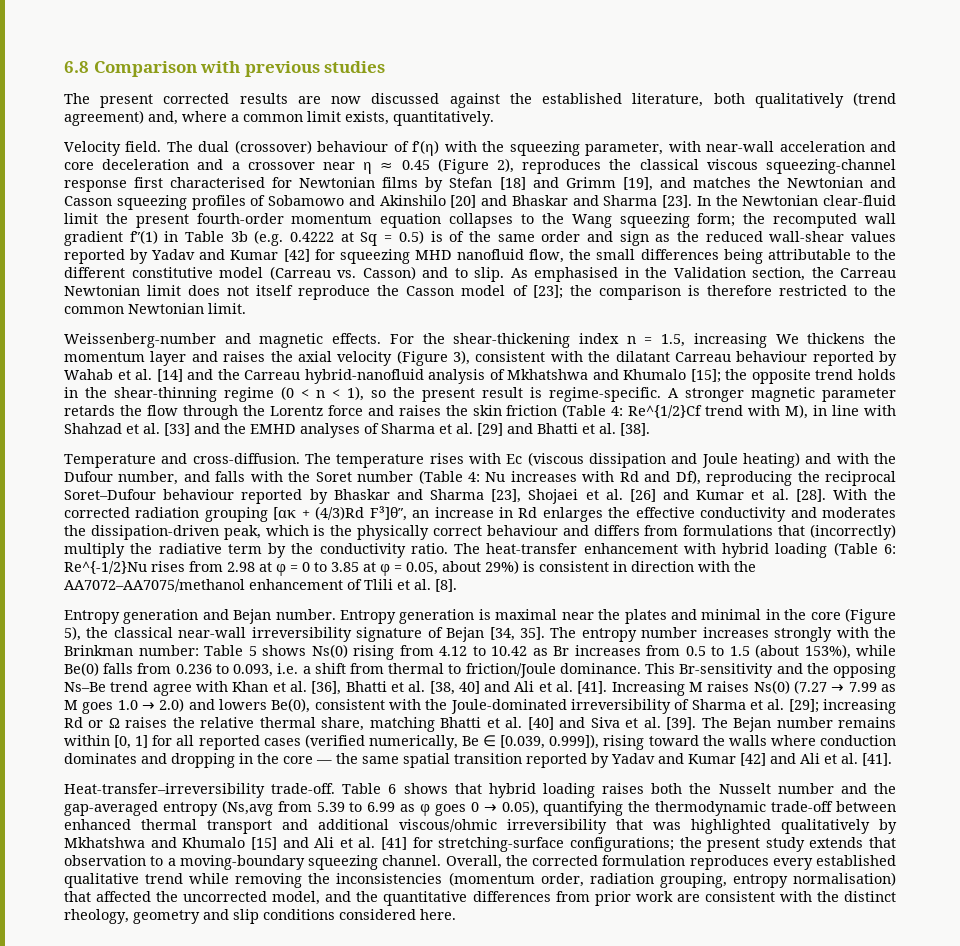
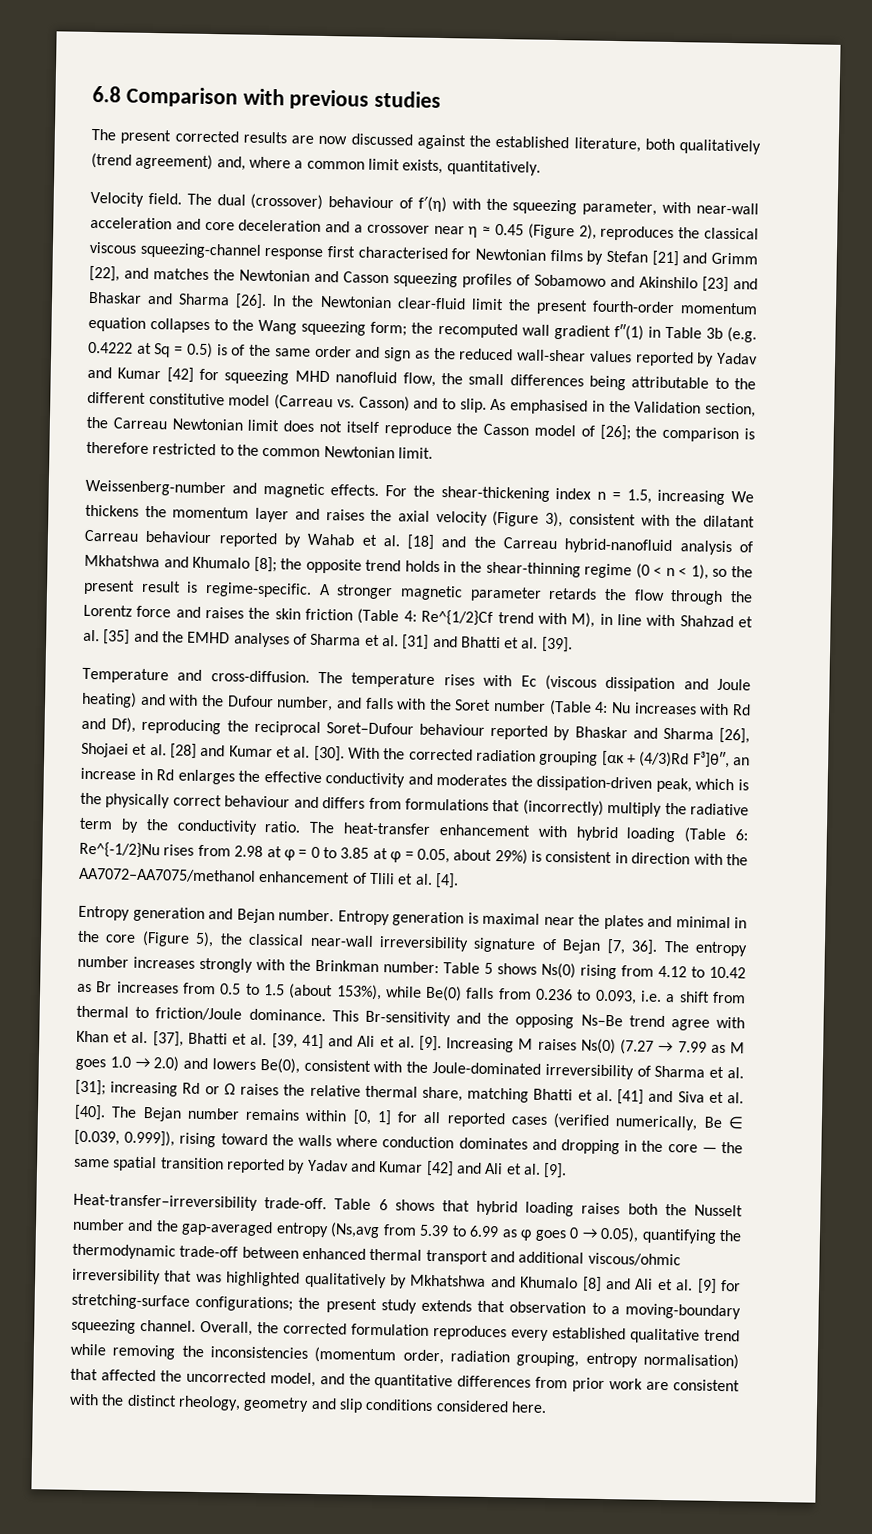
- The dual (crossover) behaviour of f′(η) with the squeezing parameter, with near-wall acceleration and core deceleration and a crossover near η ≈ 0.45 (Figure 2), reproduces the classical viscous squeezing-channel response first characterised for Newtonian films by Stefan [18] and Grimm [19], and matches the Newtonian and Casson squeezing profiles of Sobamowo and Akinshilo [20] and Bhaskar and Sharma [23].
+ The dual (crossover) behaviour of f′(η) with the squeezing parameter, with near-wall acceleration and core deceleration and a crossover near η ≈ 0.45 (Figure 2), reproduces the classical viscous squeezing-channel response first characterised for Newtonian films by Stefan [21] and Grimm [22], and matches the Newtonian and Casson squeezing profiles of Sobamowo and Akinshilo [23] and Bhaskar and Sharma [26].
- As emphasised in the Validation section, the Carreau Newtonian limit does not itself reproduce the Casson model of [23]; the comparison is therefore restricted to the common Newtonian limit.
+ As emphasised in the Validation section, the Carreau Newtonian limit does not itself reproduce the Casson model of [26]; the comparison is therefore restricted to the common Newtonian limit.
- For the shear-thickening index n = 1.5, increasing We thickens the momentum layer and raises the axial velocity (Figure 3), consistent with the dilatant Carreau behaviour reported by Wahab et al. [14] and the Carreau hybrid-nanofluid analysis of Mkhatshwa and Khumalo [15]; the opposite trend holds in the shear-thinning regime (0 < n < 1), so the present result is regime-specific.
+ For the shear-thickening index n = 1.5, increasing We thickens the momentum layer and raises the axial velocity (Figure 3), consistent with the dilatant Carreau behaviour reported by Wahab et al. [18] and the Carreau hybrid-nanofluid analysis of Mkhatshwa and Khumalo [8]; the opposite trend holds in the shear-thinning regime (0 < n < 1), so the present result is regime-specific.
- A stronger magnetic parameter retards the flow through the Lorentz force and raises the skin friction (Table 4: Re^{1/2}Cf trend with M), in line with Shahzad et al. [33] and the EMHD analyses of Sharma et al. [29] and Bhatti et al. [38].
+ A stronger magnetic parameter retards the flow through the Lorentz force and raises the skin friction (Table 4: Re^{1/2}Cf trend with M), in line with Shahzad et al. [35] and the EMHD analyses of Sharma et al. [31] and Bhatti et al. [39].
- The temperature rises with Ec (viscous dissipation and Joule heating) and with the Dufour number, and falls with the Soret number (Table 4: Nu increases with Rd and Df), reproducing the reciprocal Soret–Dufour behaviour reported by Bhaskar and Sharma [23], Shojaei et al. [26] and Kumar et al. [28].
+ The temperature rises with Ec (viscous dissipation and Joule heating) and with the Dufour number, and falls with the Soret number (Table 4: Nu increases with Rd and Df), reproducing the reciprocal Soret–Dufour behaviour reported by Bhaskar and Sharma [26], Shojaei et al. [28] and Kumar et al. [30].
- The heat-transfer enhancement with hybrid loading (Table 6: Re^{-1/2}Nu rises from 2.98 at φ = 0 to 3.85 at φ = 0.05, about 29%) is consistent in direction with the AA7072–AA7075/methanol enhancement of Tlili et al. [8].
+ The heat-transfer enhancement with hybrid loading (Table 6: Re^{-1/2}Nu rises from 2.98 at φ = 0 to 3.85 at φ = 0.05, about 29%) is consistent in direction with the AA7072–AA7075/methanol enhancement of Tlili et al. [4].
- Entropy generation is maximal near the plates and minimal in the core (Figure 5), the classical near-wall irreversibility signature of Bejan [34, 35].
+ Entropy generation is maximal near the plates and minimal in the core (Figure 5), the classical near-wall irreversibility signature of Bejan [7, 36].
- This Br-sensitivity and the opposing Ns–Be trend agree with Khan et al. [36], Bhatti et al. [38, 40] and Ali et al. [41].
+ This Br-sensitivity and the opposing Ns–Be trend agree with Khan et al. [37], Bhatti et al. [39, 41] and Ali et al. [9].
- Increasing M raises Ns(0) (7.27 → 7.99 as M goes 1.0 → 2.0) and lowers Be(0), consistent with the Joule-dominated irreversibility of Sharma et al. [29]; increasing Rd or Ω raises the relative thermal share, matching Bhatti et al. [40] and Siva et al. [39].
+ Increasing M raises Ns(0) (7.27 → 7.99 as M goes 1.0 → 2.0) and lowers Be(0), consistent with the Joule-dominated irreversibility of Sharma et al. [31]; increasing Rd or Ω raises the relative thermal share, matching Bhatti et al. [41] and Siva et al. [40].
- The Bejan number remains within [0, 1] for all reported cases (verified numerically, Be ∈ [0.039, 0.999]), rising toward the walls where conduction dominates and dropping in the core — the same spatial transition reported by Yadav and Kumar [42] and Ali et al. [41].
+ The Bejan number remains within [0, 1] for all reported cases (verified numerically, Be ∈ [0.039, 0.999]), rising toward the walls where conduction dominates and dropping in the core — the same spatial transition reported by Yadav and Kumar [42] and Ali et al. [9].
- Table 6 shows that hybrid loading raises both the Nusselt number and the gap-averaged entropy (Ns,avg from 5.39 to 6.99 as φ goes 0 → 0.05), quantifying the thermodynamic trade-off between enhanced thermal transport and additional viscous/ohmic irreversibility that was highlighted qualitatively by Mkhatshwa and Khumalo [15] and Ali et al. [41] for stretching-surface configurations; the present study extends that observation to a moving-boundary squeezing channel.
+ Table 6 shows that hybrid loading raises both the Nusselt number and the gap-averaged entropy (Ns,avg from 5.39 to 6.99 as φ goes 0 → 0.05), quantifying the thermodynamic trade-off between enhanced thermal transport and additional viscous/ohmic irreversibility that was highlighted qualitatively by Mkhatshwa and Khumalo [8] and Ali et al. [9] for stretching-surface configurations; the present study extends that observation to a moving-boundary squeezing channel.

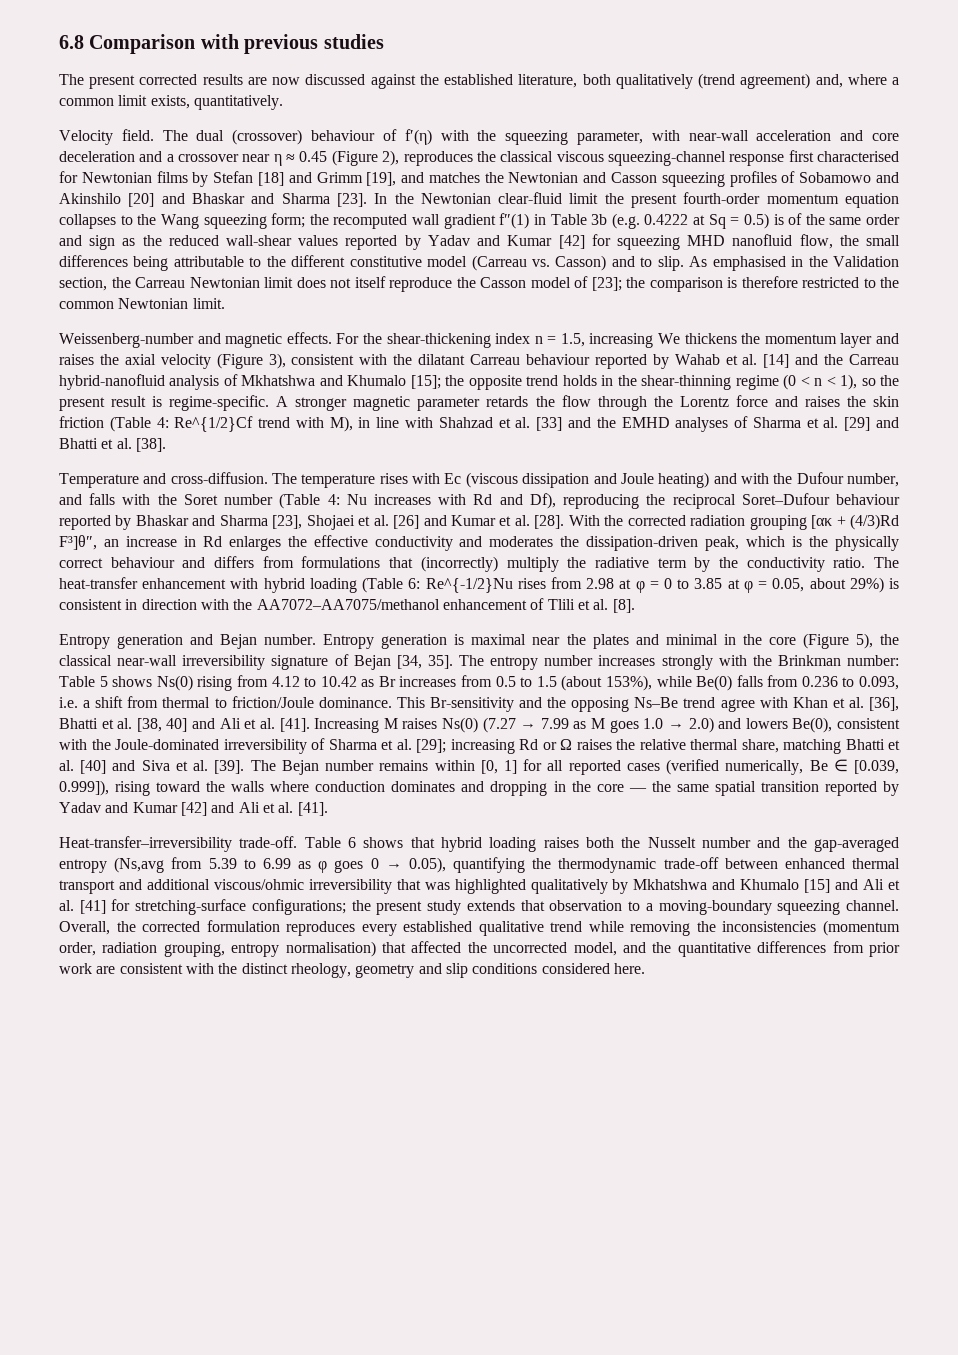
- The dual (crossover) behaviour of f′(η) with the squeezing parameter, with near-wall acceleration and core deceleration and a crossover near η ≈ 0.45 (Figure 2), reproduces the classical viscous squeezing-channel response first characterised for Newtonian films by Stefan [21] and Grimm [22], and matches the Newtonian and Casson squeezing profiles of Sobamowo and Akinshilo [23] and Bhaskar and Sharma [26].
+ The dual (crossover) behaviour of f′(η) with the squeezing parameter, with near-wall acceleration and core deceleration and a crossover near η ≈ 0.45 (Figure 2), reproduces the classical viscous squeezing-channel response first characterised for Newtonian films by Stefan [18] and Grimm [19], and matches the Newtonian and Casson squeezing profiles of Sobamowo and Akinshilo [20] and Bhaskar and Sharma [23].
- As emphasised in the Validation section, the Carreau Newtonian limit does not itself reproduce the Casson model of [26]; the comparison is therefore restricted to the common Newtonian limit.
+ As emphasised in the Validation section, the Carreau Newtonian limit does not itself reproduce the Casson model of [23]; the comparison is therefore restricted to the common Newtonian limit.
- For the shear-thickening index n = 1.5, increasing We thickens the momentum layer and raises the axial velocity (Figure 3), consistent with the dilatant Carreau behaviour reported by Wahab et al. [18] and the Carreau hybrid-nanofluid analysis of Mkhatshwa and Khumalo [8]; the opposite trend holds in the shear-thinning regime (0 < n < 1), so the present result is regime-specific.
+ For the shear-thickening index n = 1.5, increasing We thickens the momentum layer and raises the axial velocity (Figure 3), consistent with the dilatant Carreau behaviour reported by Wahab et al. [14] and the Carreau hybrid-nanofluid analysis of Mkhatshwa and Khumalo [15]; the opposite trend holds in the shear-thinning regime (0 < n < 1), so the present result is regime-specific.
- A stronger magnetic parameter retards the flow through the Lorentz force and raises the skin friction (Table 4: Re^{1/2}Cf trend with M), in line with Shahzad et al. [35] and the EMHD analyses of Sharma et al. [31] and Bhatti et al. [39].
+ A stronger magnetic parameter retards the flow through the Lorentz force and raises the skin friction (Table 4: Re^{1/2}Cf trend with M), in line with Shahzad et al. [33] and the EMHD analyses of Sharma et al. [29] and Bhatti et al. [38].
- The temperature rises with Ec (viscous dissipation and Joule heating) and with the Dufour number, and falls with the Soret number (Table 4: Nu increases with Rd and Df), reproducing the reciprocal Soret–Dufour behaviour reported by Bhaskar and Sharma [26], Shojaei et al. [28] and Kumar et al. [30].
+ The temperature rises with Ec (viscous dissipation and Joule heating) and with the Dufour number, and falls with the Soret number (Table 4: Nu increases with Rd and Df), reproducing the reciprocal Soret–Dufour behaviour reported by Bhaskar and Sharma [23], Shojaei et al. [26] and Kumar et al. [28].
- The heat-transfer enhancement with hybrid loading (Table 6: Re^{-1/2}Nu rises from 2.98 at φ = 0 to 3.85 at φ = 0.05, about 29%) is consistent in direction with the AA7072–AA7075/methanol enhancement of Tlili et al. [4].
+ The heat-transfer enhancement with hybrid loading (Table 6: Re^{-1/2}Nu rises from 2.98 at φ = 0 to 3.85 at φ = 0.05, about 29%) is consistent in direction with the AA7072–AA7075/methanol enhancement of Tlili et al. [8].
- Entropy generation is maximal near the plates and minimal in the core (Figure 5), the classical near-wall irreversibility signature of Bejan [7, 36].
+ Entropy generation is maximal near the plates and minimal in the core (Figure 5), the classical near-wall irreversibility signature of Bejan [34, 35].
- This Br-sensitivity and the opposing Ns–Be trend agree with Khan et al. [37], Bhatti et al. [39, 41] and Ali et al. [9].
+ This Br-sensitivity and the opposing Ns–Be trend agree with Khan et al. [36], Bhatti et al. [38, 40] and Ali et al. [41].
- Increasing M raises Ns(0) (7.27 → 7.99 as M goes 1.0 → 2.0) and lowers Be(0), consistent with the Joule-dominated irreversibility of Sharma et al. [31]; increasing Rd or Ω raises the relative thermal share, matching Bhatti et al. [41] and Siva et al. [40].
+ Increasing M raises Ns(0) (7.27 → 7.99 as M goes 1.0 → 2.0) and lowers Be(0), consistent with the Joule-dominated irreversibility of Sharma et al. [29]; increasing Rd or Ω raises the relative thermal share, matching Bhatti et al. [40] and Siva et al. [39].
- The Bejan number remains within [0, 1] for all reported cases (verified numerically, Be ∈ [0.039, 0.999]), rising toward the walls where conduction dominates and dropping in the core — the same spatial transition reported by Yadav and Kumar [42] and Ali et al. [9].
+ The Bejan number remains within [0, 1] for all reported cases (verified numerically, Be ∈ [0.039, 0.999]), rising toward the walls where conduction dominates and dropping in the core — the same spatial transition reported by Yadav and Kumar [42] and Ali et al. [41].
- Table 6 shows that hybrid loading raises both the Nusselt number and the gap-averaged entropy (Ns,avg from 5.39 to 6.99 as φ goes 0 → 0.05), quantifying the thermodynamic trade-off between enhanced thermal transport and additional viscous/ohmic irreversibility that was highlighted qualitatively by Mkhatshwa and Khumalo [8] and Ali et al. [9] for stretching-surface configurations; the present study extends that observation to a moving-boundary squeezing channel.
+ Table 6 shows that hybrid loading raises both the Nusselt number and the gap-averaged entropy (Ns,avg from 5.39 to 6.99 as φ goes 0 → 0.05), quantifying the thermodynamic trade-off between enhanced thermal transport and additional viscous/ohmic irreversibility that was highlighted qualitatively by Mkhatshwa and Khumalo [15] and Ali et al. [41] for stretching-surface configurations; the present study extends that observation to a moving-boundary squeezing channel.

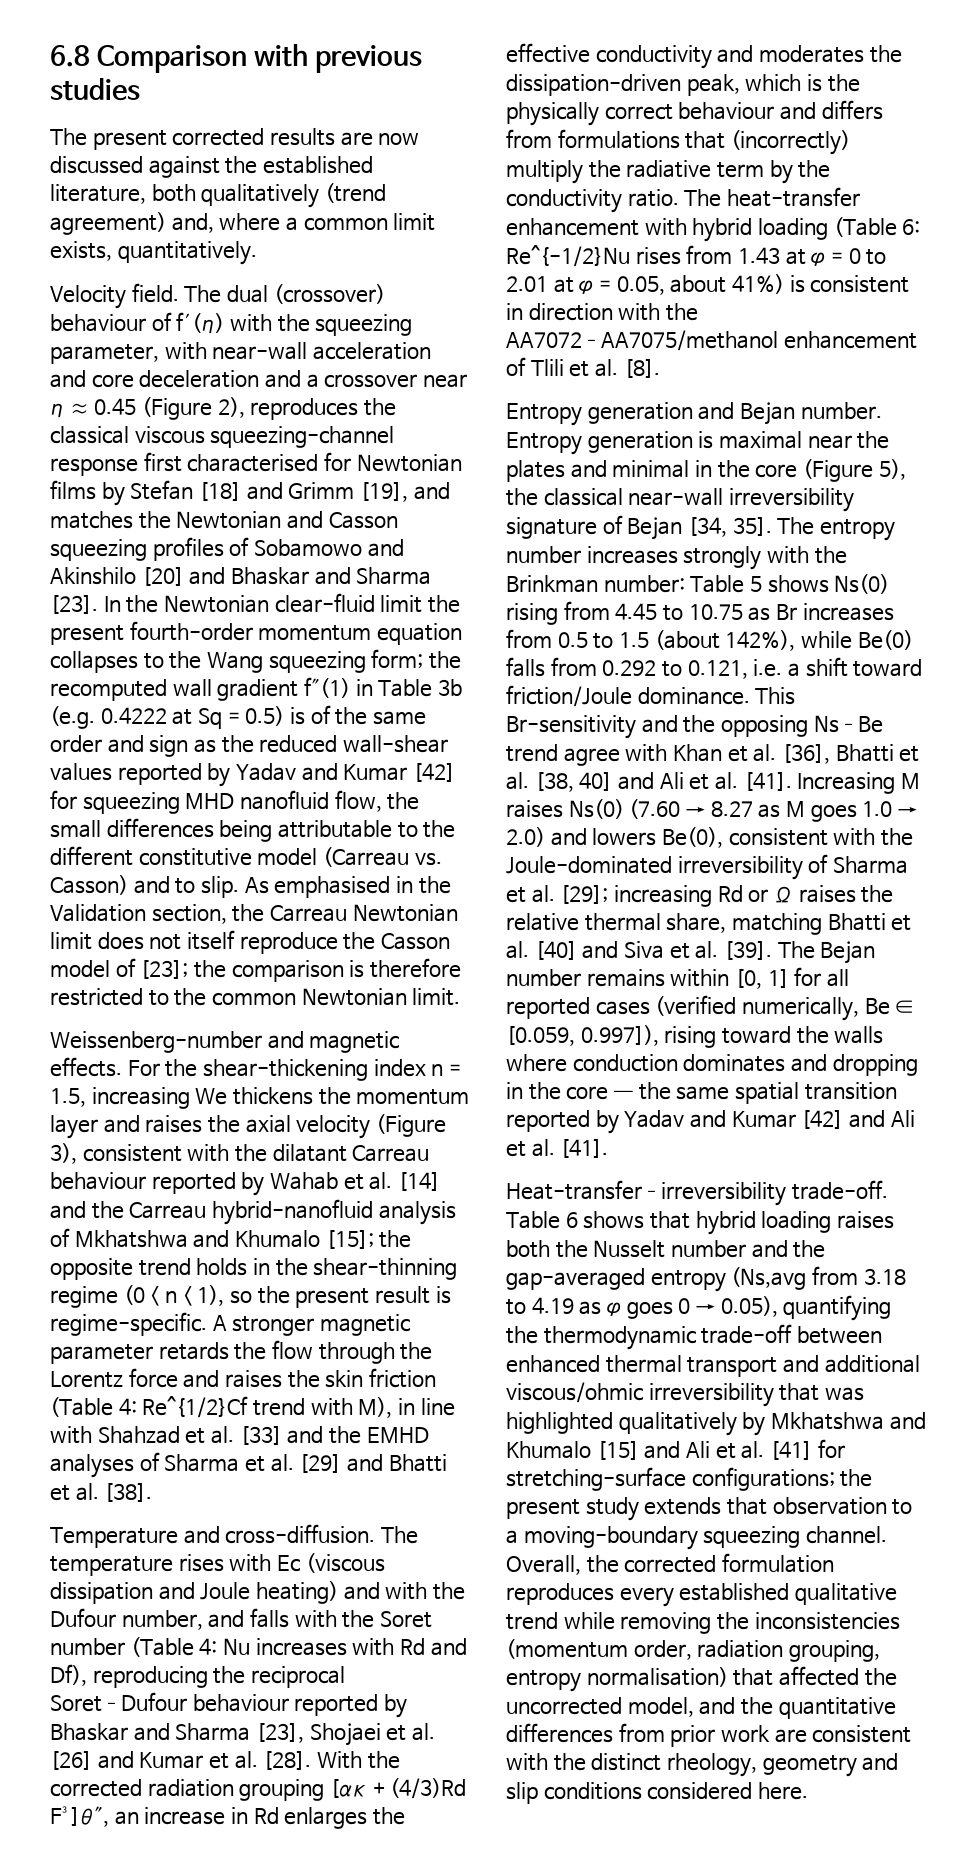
- The heat-transfer enhancement with hybrid loading (Table 6: Re^{-1/2}Nu rises from 2.98 at φ = 0 to 3.85 at φ = 0.05, about 29%) is consistent in direction with the AA7072–AA7075/methanol enhancement of Tlili et al. [8].
+ The heat-transfer enhancement with hybrid loading (Table 6: Re^{-1/2}Nu rises from 1.43 at φ = 0 to 2.01 at φ = 0.05, about 41%) is consistent in direction with the AA7072–AA7075/methanol enhancement of Tlili et al. [8].
- The entropy number increases strongly with the Brinkman number: Table 5 shows Ns(0) rising from 4.12 to 10.42 as Br increases from 0.5 to 1.5 (about 153%), while Be(0) falls from 0.236 to 0.093, i.e. a shift from thermal to friction/Joule dominance.
+ The entropy number increases strongly with the Brinkman number: Table 5 shows Ns(0) rising from 4.45 to 10.75 as Br increases from 0.5 to 1.5 (about 142%), while Be(0) falls from 0.292 to 0.121, i.e. a shift toward friction/Joule dominance.
- Increasing M raises Ns(0) (7.27 → 7.99 as M goes 1.0 → 2.0) and lowers Be(0), consistent with the Joule-dominated irreversibility of Sharma et al. [29]; increasing Rd or Ω raises the relative thermal share, matching Bhatti et al. [40] and Siva et al. [39].
+ Increasing M raises Ns(0) (7.60 → 8.27 as M goes 1.0 → 2.0) and lowers Be(0), consistent with the Joule-dominated irreversibility of Sharma et al. [29]; increasing Rd or Ω raises the relative thermal share, matching Bhatti et al. [40] and Siva et al. [39].
- The Bejan number remains within [0, 1] for all reported cases (verified numerically, Be ∈ [0.039, 0.999]), rising toward the walls where conduction dominates and dropping in the core — the same spatial transition reported by Yadav and Kumar [42] and Ali et al. [41].
+ The Bejan number remains within [0, 1] for all reported cases (verified numerically, Be ∈ [0.059, 0.997]), rising toward the walls where conduction dominates and dropping in the core — the same spatial transition reported by Yadav and Kumar [42] and Ali et al. [41].
- Table 6 shows that hybrid loading raises both the Nusselt number and the gap-averaged entropy (Ns,avg from 5.39 to 6.99 as φ goes 0 → 0.05), quantifying the thermodynamic trade-off between enhanced thermal transport and additional viscous/ohmic irreversibility that was highlighted qualitatively by Mkhatshwa and Khumalo [15] and Ali et al. [41] for stretching-surface configurations;
+ Table 6 shows that hybrid loading raises both the Nusselt number and the gap-averaged entropy (Ns,avg from 3.18 to 4.19 as φ goes 0 → 0.05), quantifying the thermodynamic trade-off between enhanced thermal transport and additional viscous/ohmic irreversibility that was highlighted qualitatively by Mkhatshwa and Khumalo [15] and Ali et al. [41] for stretching-surface configurations;

